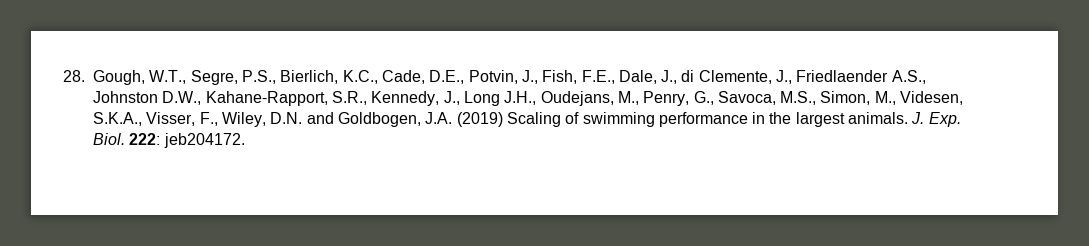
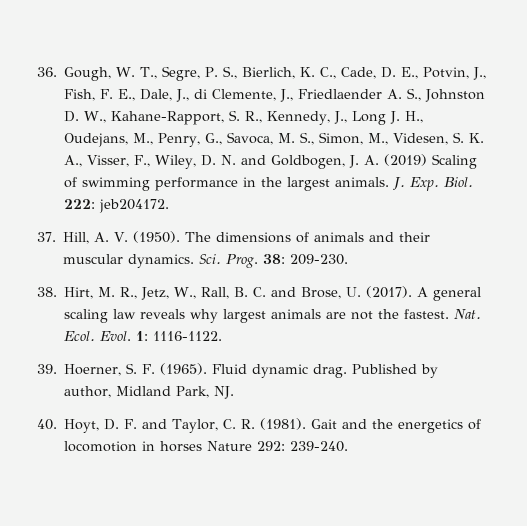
- 28. Gough, W.T., Segre, P.S., Bierlich, K.C., Cade, D.E., Potvin, J., Fish, F.E., Dale, J., di Clemente, J., Friedlaender A.S., Johnston D.W., Kahane-Rapport, S.R., Kennedy, J., Long J.H., Oudejans, M., Penry, G., Savoca, M.S., Simon, M., Videsen, S.K.A., Visser, F., Wiley, D.N. and Goldbogen, J.A. (2019) Scaling of swimming performance in the largest animals.
+ 36. Gough, W. T., Segre, P. S., Bierlich, K. C., Cade, D. E., Potvin, J., Fish, F. E., Dale, J., di Clemente, J., Friedlaender A. S., Johnston D. W., Kahane-Rapport, S. R., Kennedy, J., Long J. H., Oudejans, M., Penry, G., Savoca, M. S., Simon, M., Videsen, S. K. A., Visser, F., Wiley, D. N. and Goldbogen, J. A. (2019) Scaling of swimming performance in the largest animals.
+ 37. Hill, A. V. (1950). The dimensions of animals and their muscular dynamics. Sci. Prog. 38: 209-230.
+ 38. Hirt, M. R., Jetz, W., Rall, B. C. and Brose, U. (2017). A general scaling law reveals why largest animals are not the fastest. Nat. Ecol. Evol. 1: 1116-1122.
+ 39. Hoerner, S. F. (1965). Fluid dynamic drag. Published by author, Midland Park, NJ.
+ 40. Hoyt, D. F. and Taylor, C. R. (1981). Gait and the energetics of locomotion in horses Nature 292: 239-240.

